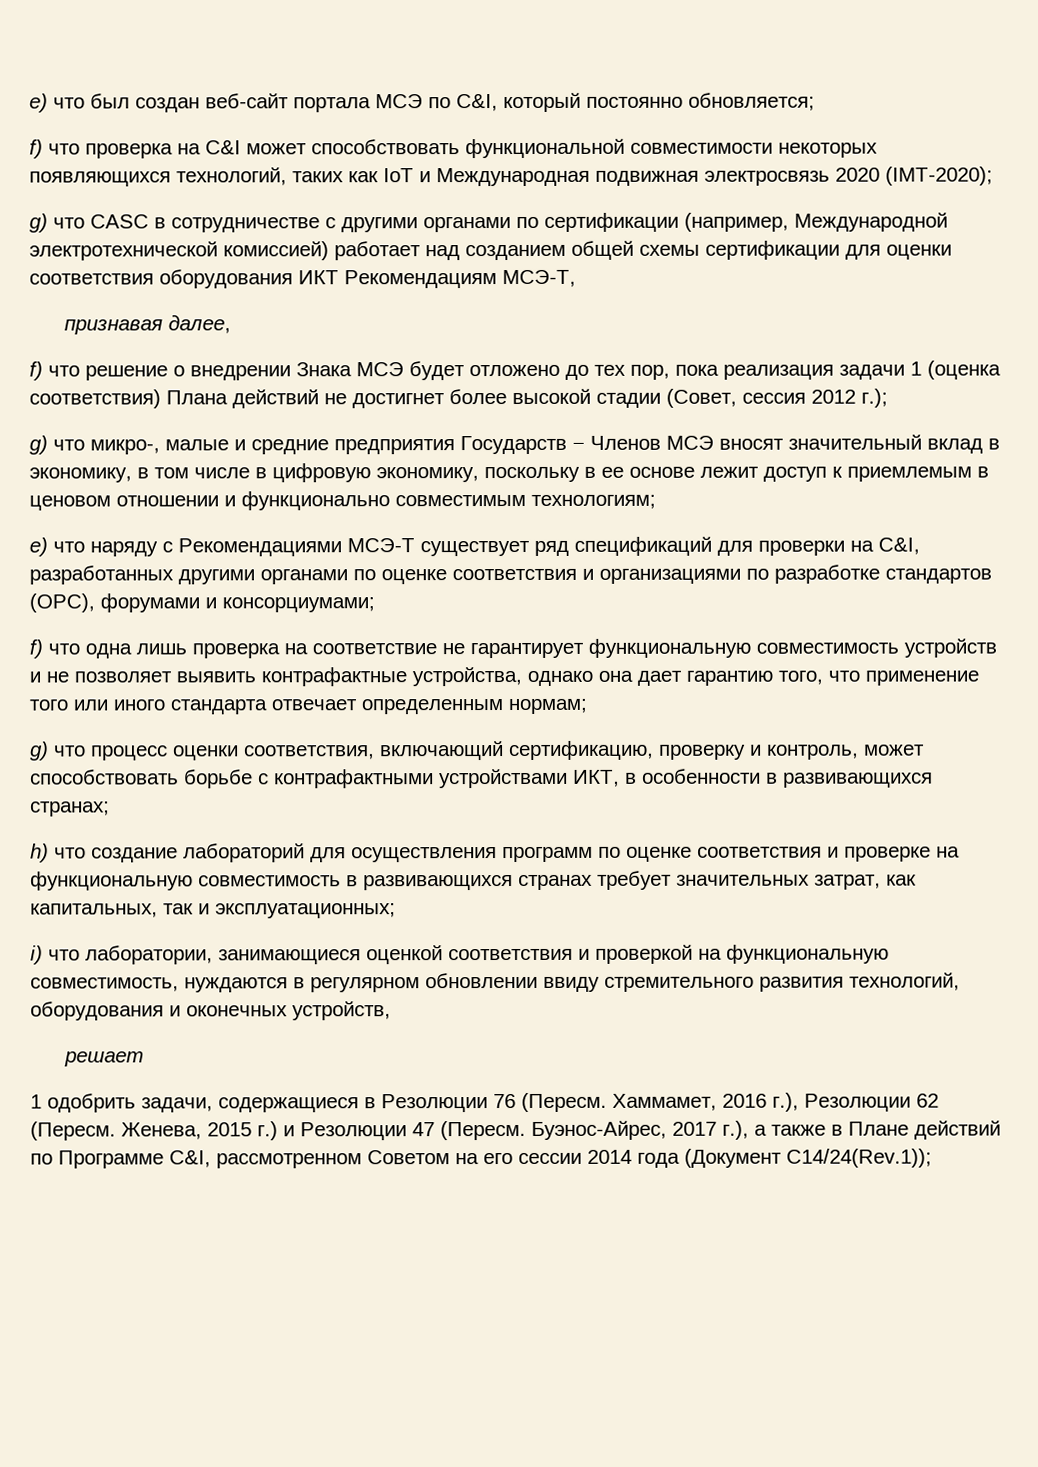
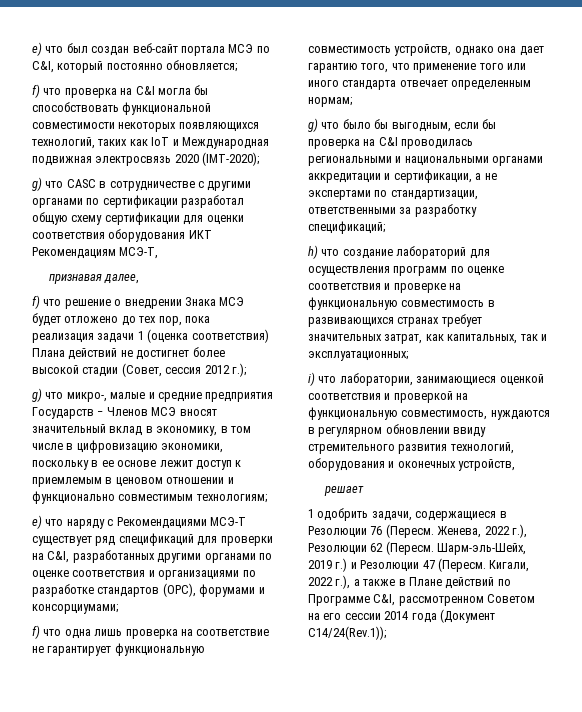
- f) что проверка на C&I может способствовать функциональной совместимости некоторых появляющихся технологий, таких как IoT и Международная подвижная электросвязь 2020 (IMT-2020);
+ f) что проверка на C&I могла бы способствовать функциональной совместимости некоторых появляющихся технологий, таких как IoT и Международная подвижная электросвязь 2020 (IMT-2020);
- g) что CASC в сотрудничестве с другими органами по сертификации (например, Международной электротехнической комиссией) работает над созданием общей схемы сертификации для оценки соответствия оборудования ИКТ Рекомендациям МСЭ-Т,
+ g) что CASC в сотрудничестве с другими органами по сертификации разработал общую схему сертификации для оценки соответствия оборудования ИКТ Рекомендациям МСЭ-Т,
- g) что микро-, малые и средние предприятия Государств − Членов МСЭ вносят значительный вклад в экономику, в том числе в цифровую экономику, поскольку в ее основе лежит доступ к приемлемым в ценовом отношении и функционально совместимым технологиям;
+ g) что микро-, малые и средние предприятия Государств − Членов МСЭ вносят значительный вклад в экономику, в том числе в цифровизацию экономики, поскольку в ее основе лежит доступ к приемлемым в ценовом отношении и функционально совместимым технологиям;
- f) что одна лишь проверка на соответствие не гарантирует функциональную совместимость устройств и не позволяет выявить контрафактные устройства, однако она дает гарантию того, что применение того или иного стандарта отвечает определенным нормам;
+ f) что одна лишь проверка на соответствие не гарантирует функциональную совместимость устройств, однако она дает гарантию того, что применение того или иного стандарта отвечает определенным нормам;
- g) что процесс оценки соответствия, включающий сертификацию, проверку и контроль, может способствовать борьбе с контрафактными устройствами ИКТ, в особенности в развивающихся странах;
+ g) что было бы выгодным, если бы проверка на C&I проводилась региональными и национальными органами аккредитации и сертификации, а не экспертами по стандартизации, ответственными за разработку спецификаций;
- Хаммамет, 2016 г.), Резолюции 62 (Пересм.
+ Женева, 2022 г.), Резолюции 62 (Пересм.
- Женева, 2015 г.) и Резолюции 47 (Пересм.
+ Шарм-эль-Шейх, 2019 г.) и Резолюции 47 (Пересм.
- Буэнос-Айрес, 2017 г.), а также в Плане действий по Программе C&I, рассмотренном Советом на его сессии 2014 года (Документ C14/24(Rev.1));
+ Кигали, 2022 г.), а также в Плане действий по Программе C&I, рассмотренном Советом на его сессии 2014 года (Документ C14/24(Rev.1));

